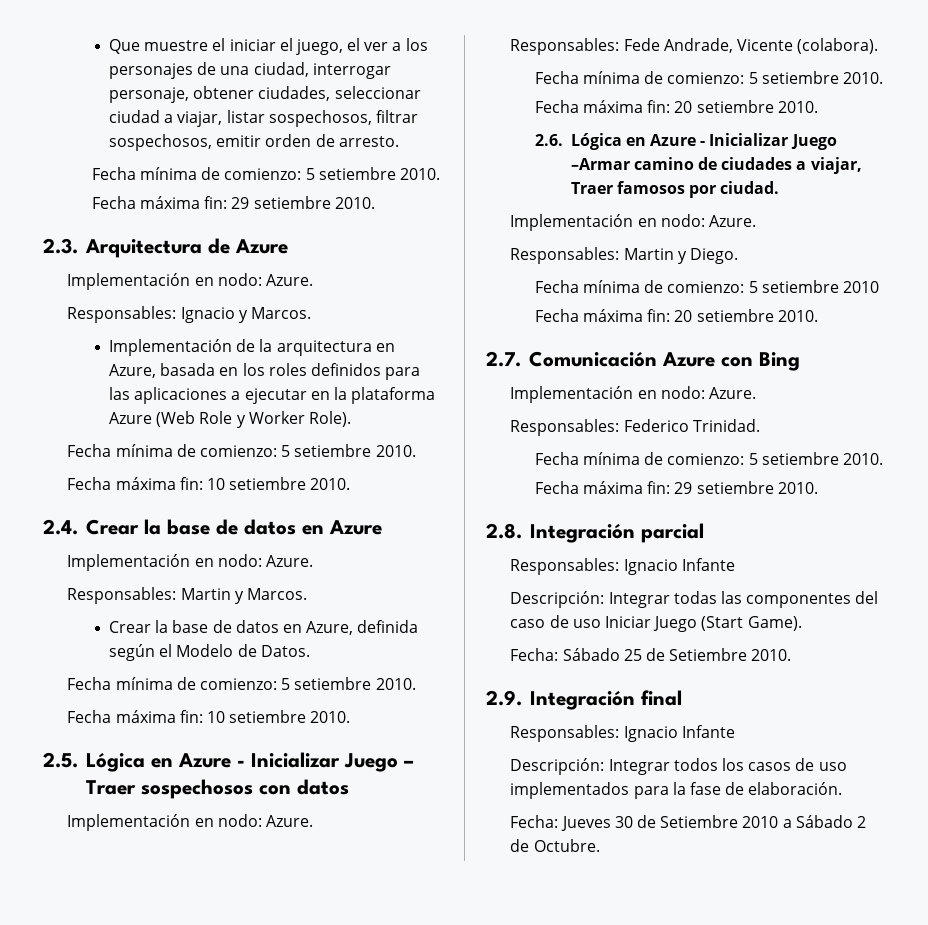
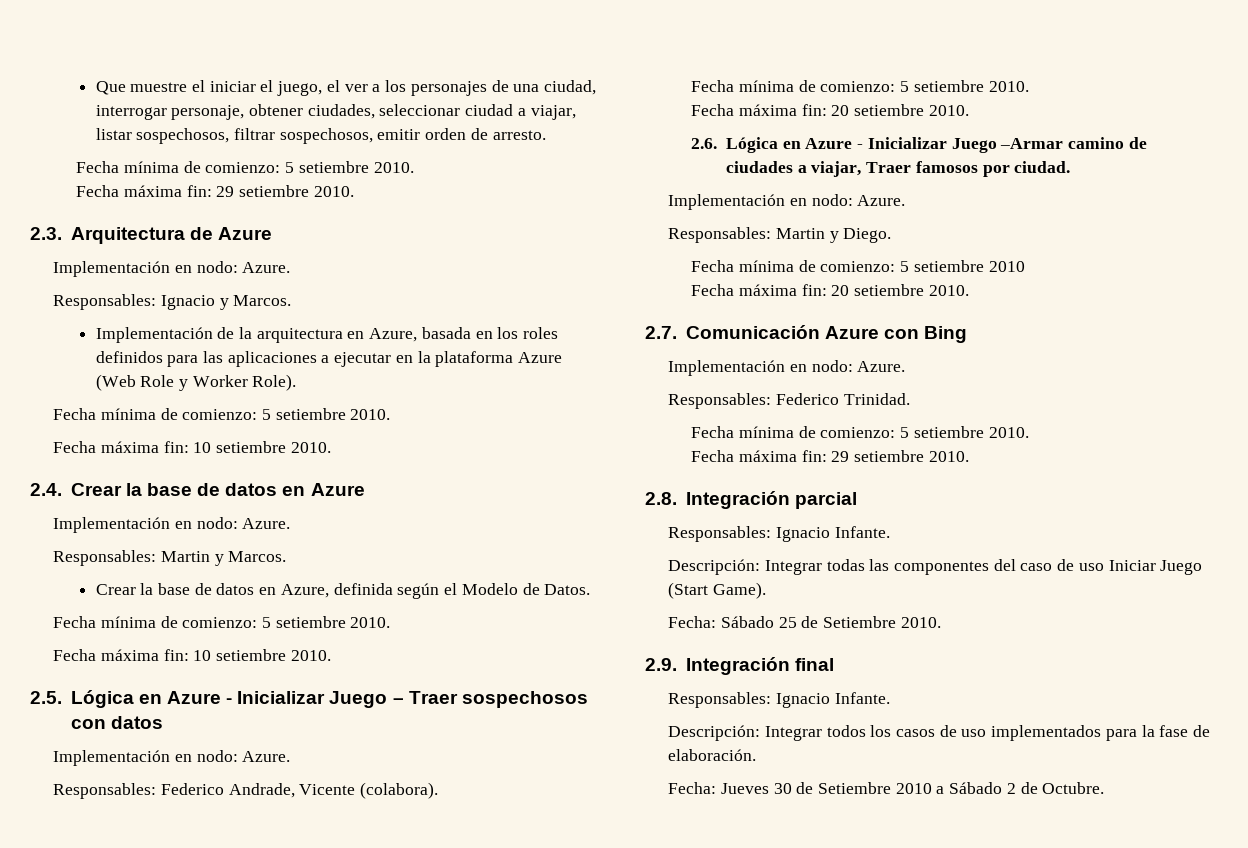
- Responsables: Fede Andrade, Vicente (colabora).
+ Responsables: Federico Andrade, Vicente (colabora).
  2.8. Integración parcial
- Responsables: Ignacio Infante
+ Responsables: Ignacio Infante.
  2.9. Integración final
- Responsables: Ignacio Infante
+ Responsables: Ignacio Infante.

